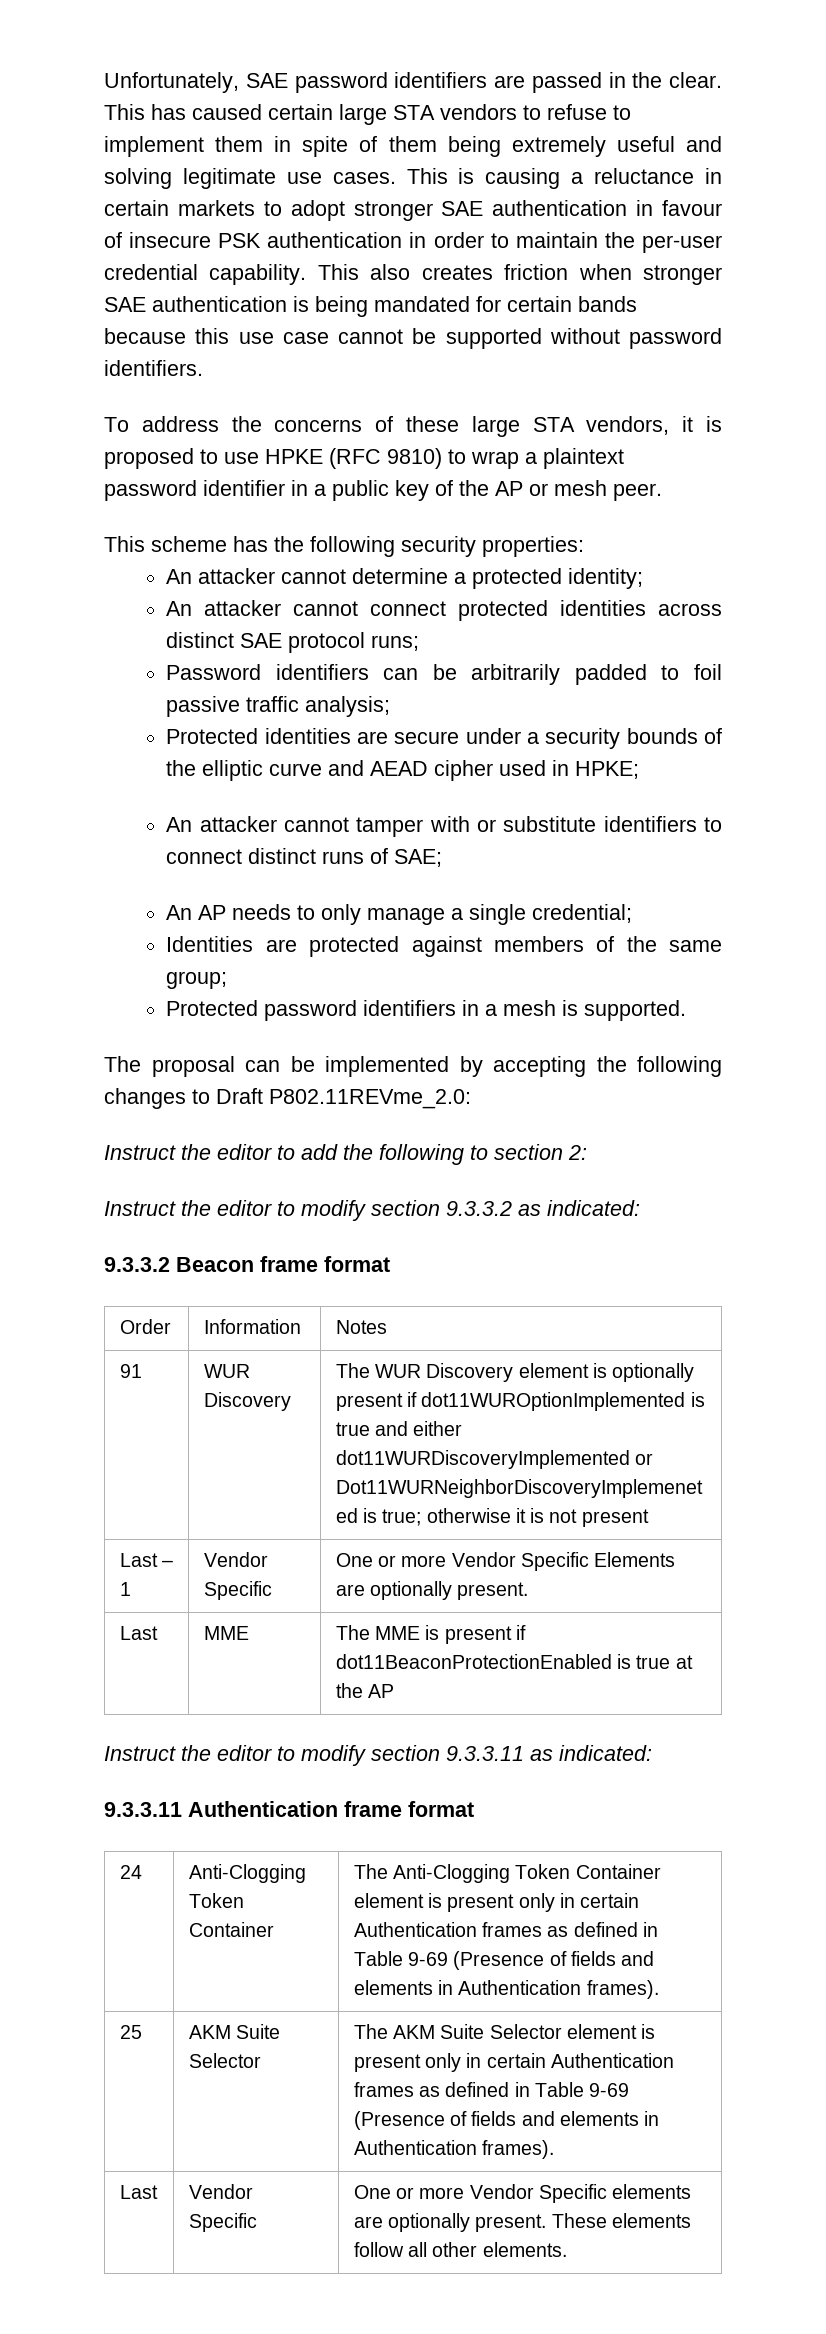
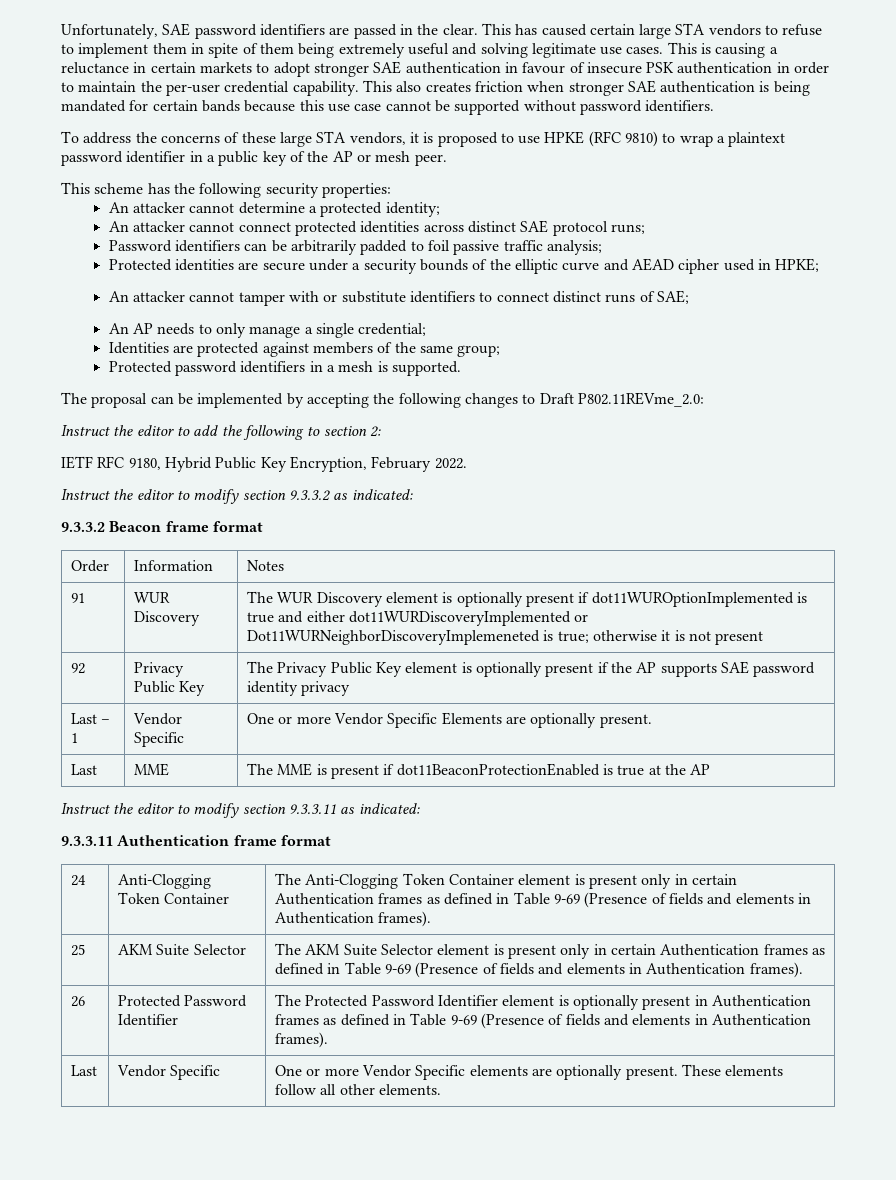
+ IETF RFC 9180, Hybrid Public Key Encryption, February 2022.
+ 92 | Privacy Public Key | The Privacy Public Key element is optionally present if the AP supports SAE password identity privacy
+ 26 | Protected Password Identifier | The Protected Password Identifier element is optionally present in Authentication frames as defined in Table 9-69 (Presence of fields and elements in Authentication frames).

